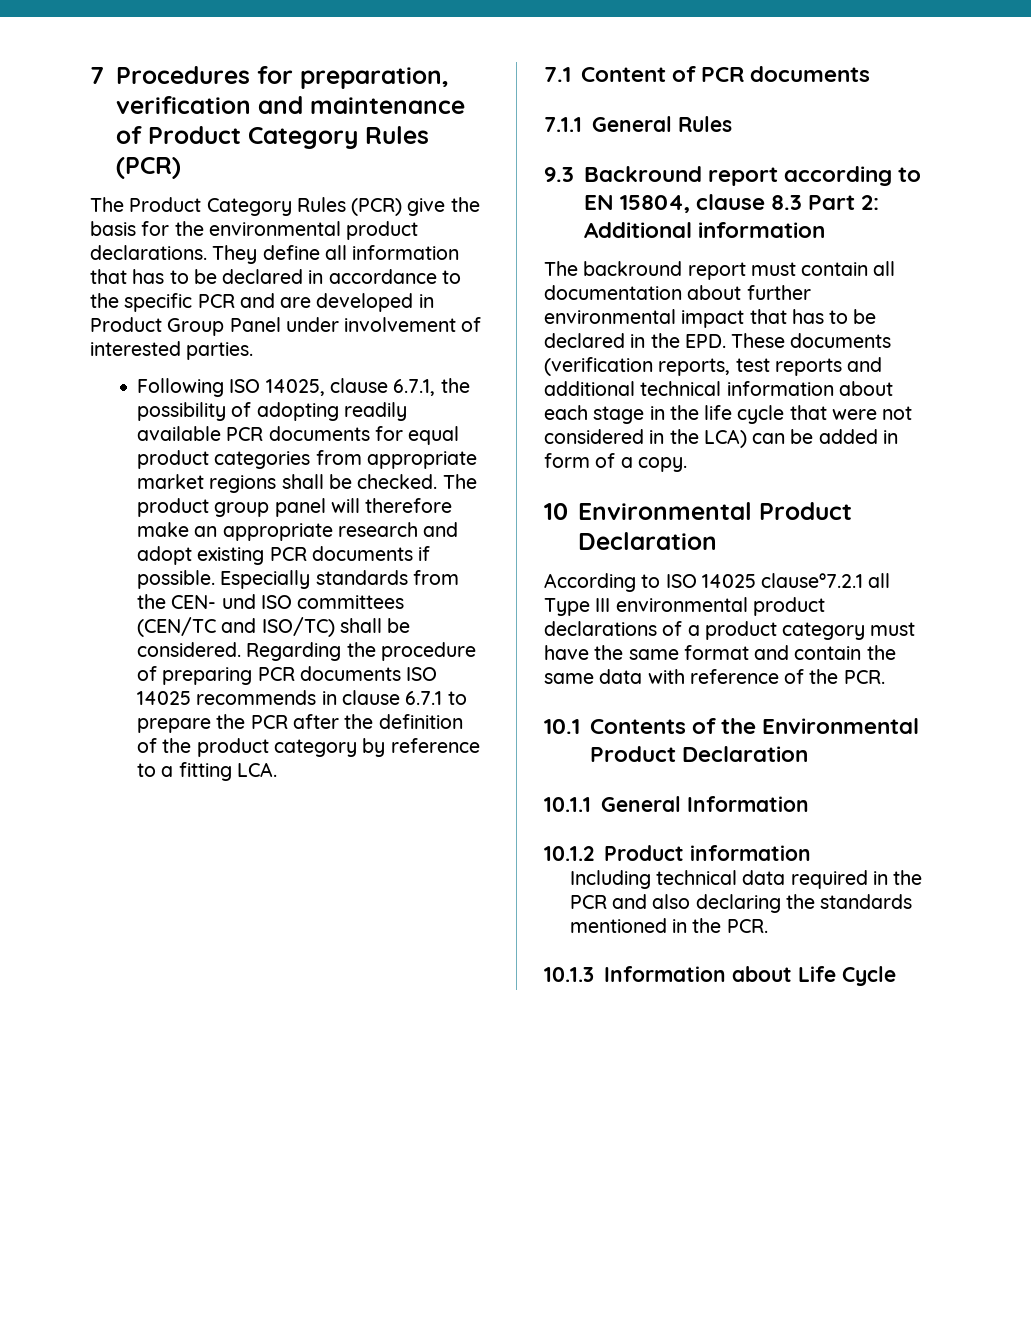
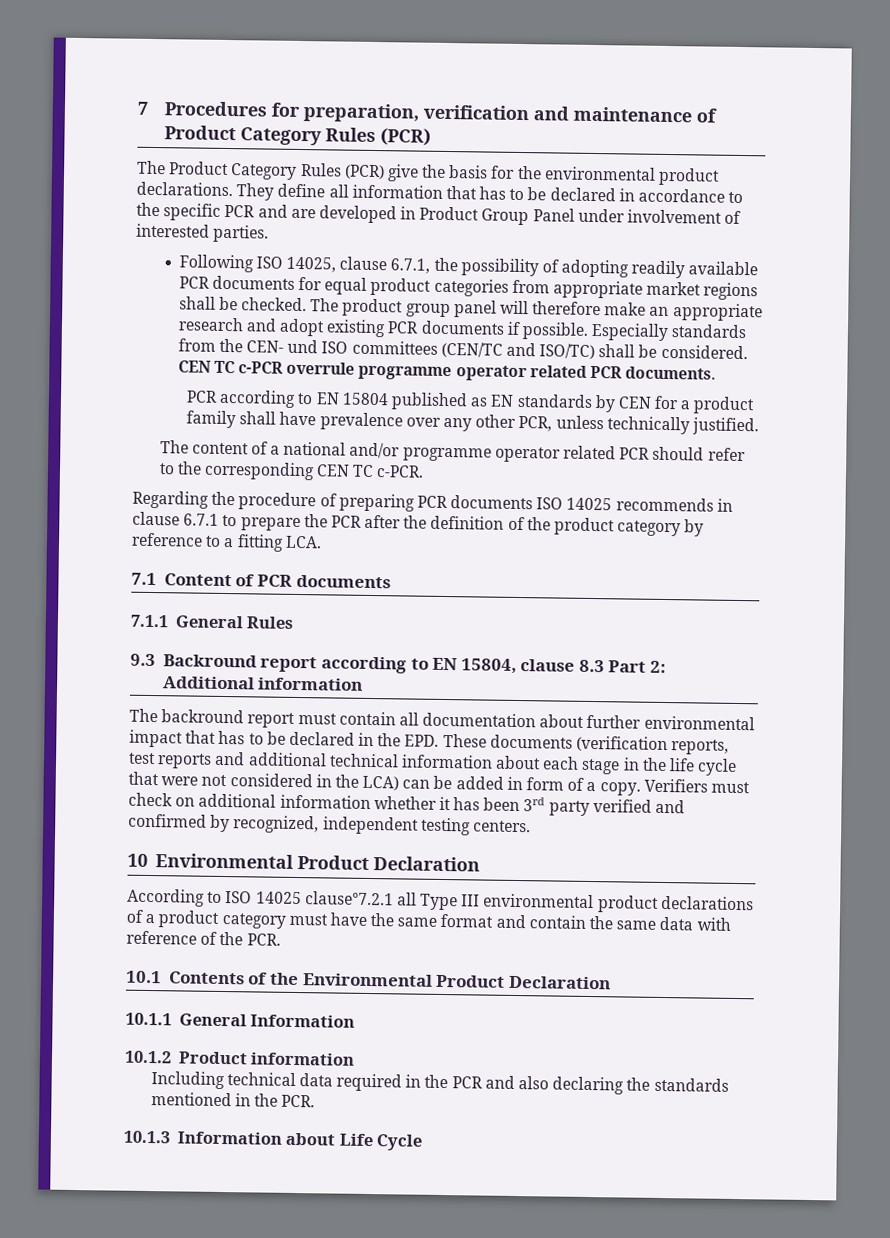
- Especially standards from the CEN- und ISO committees (CEN/TC and ISO/TC) shall be considered. Regarding the procedure of preparing PCR documents ISO 14025 recommends in clause 6.7.1 to prepare the PCR after the definition of the product category by reference to a fitting LCA.
+ Especially standards from the CEN- und ISO committees (CEN/TC and ISO/TC) shall be considered. CEN TC c-PCR overrule programme operator related PCR documents.
+ PCR according to EN 15804 published as EN standards by CEN for a product family shall have prevalence over any other PCR, unless technically justified.
+ The content of a national and/or programme operator related PCR should refer to the corresponding CEN TC c-PCR.
+ Regarding the procedure of preparing PCR documents ISO 14025 recommends in clause 6.7.1 to prepare the PCR after the definition of the product category by reference to a fitting LCA.
+ Verifiers must check on additional information whether it has been 3rd party verified and confirmed by recognized, independent testing centers.

